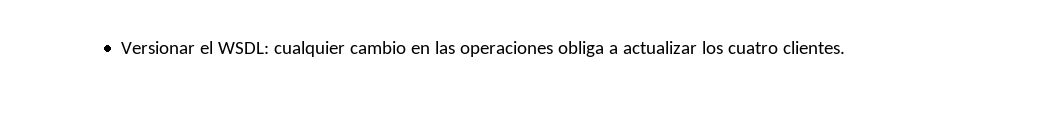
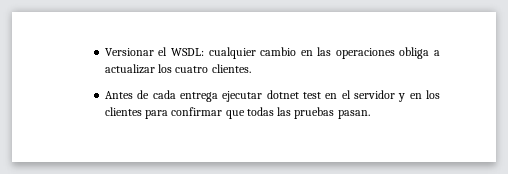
+ Antes de cada entrega ejecutar dotnet test en el servidor y en los clientes para confirmar que todas las pruebas pasan.

